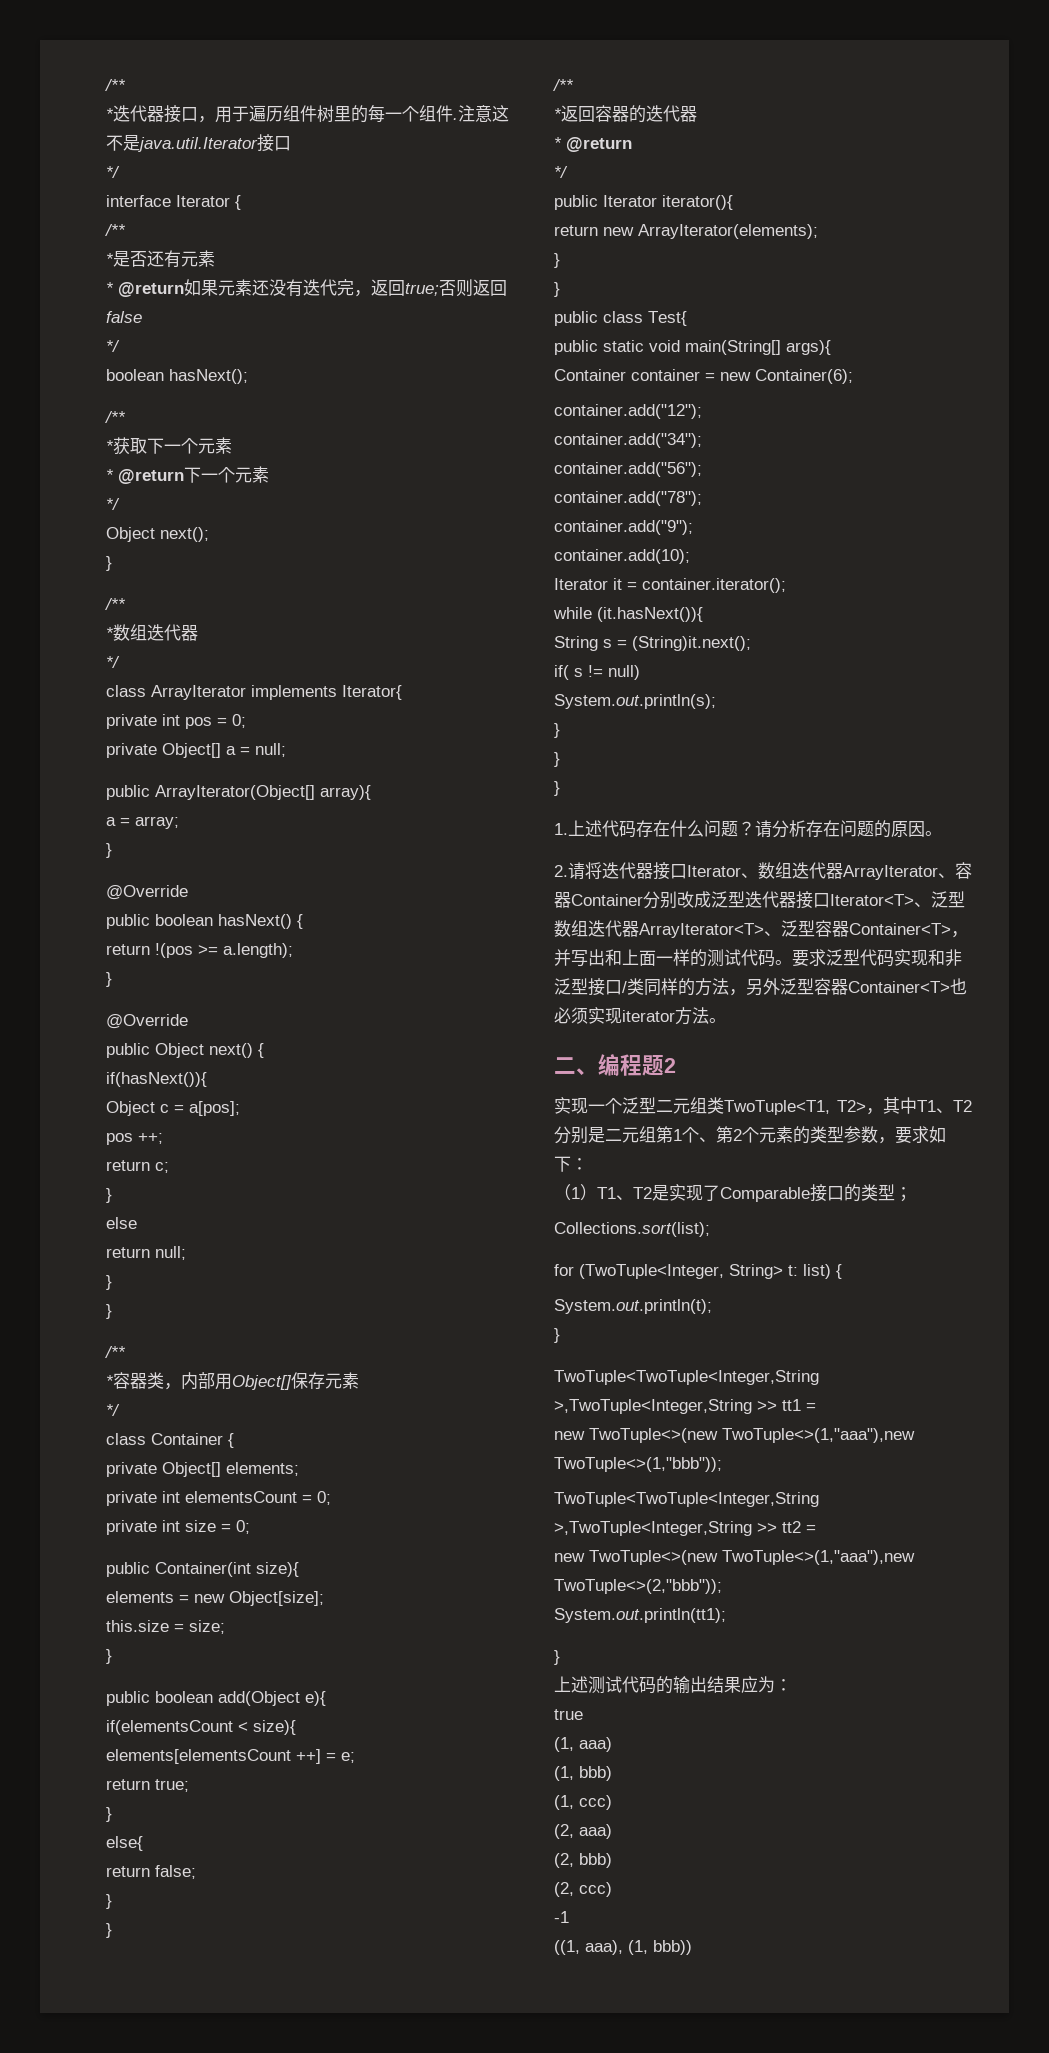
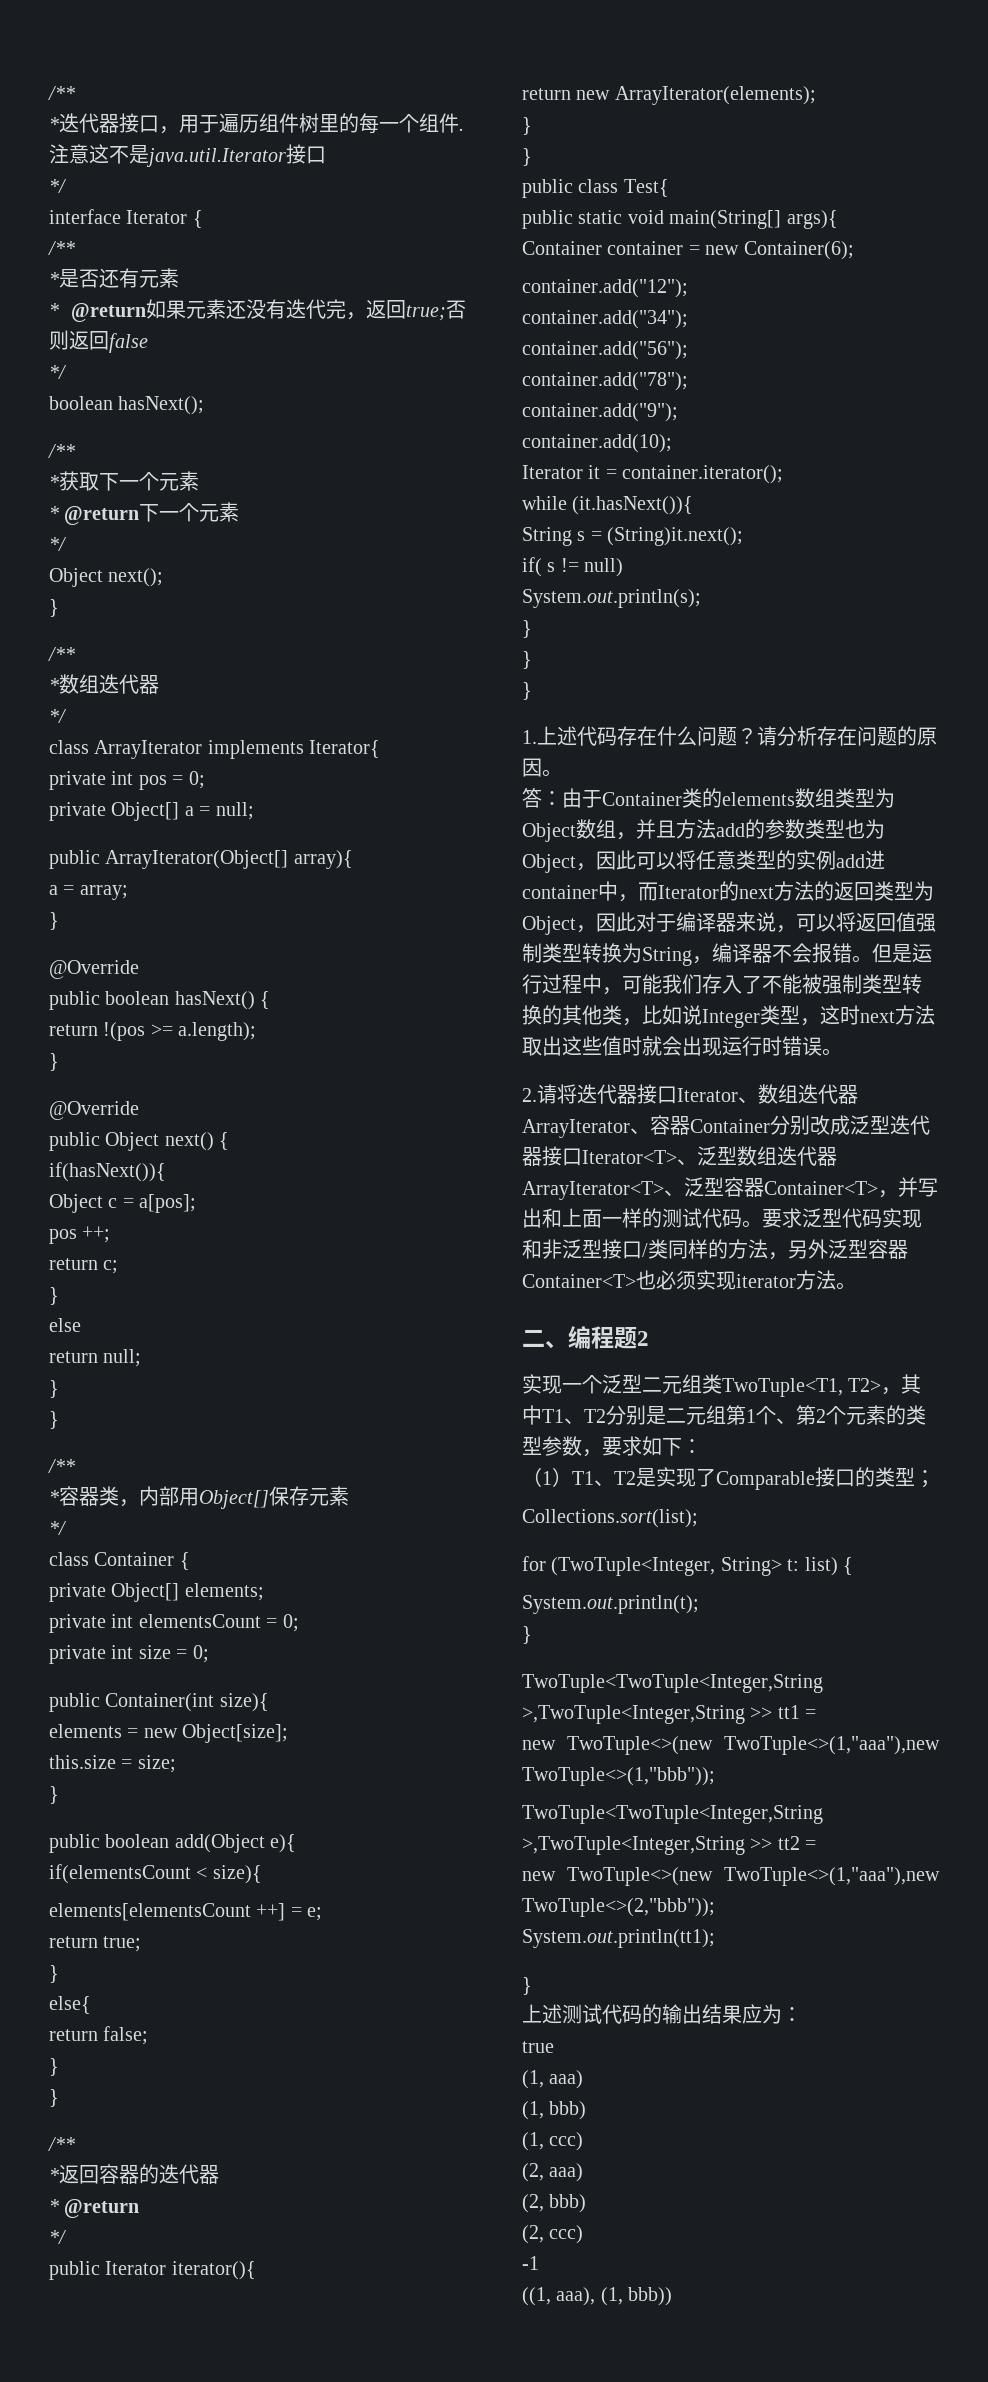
+ 答：由于Container类的elements数组类型为Object数组，并且方法add的参数类型也为Object，因此可以将任意类型的实例add进container中，而Iterator的next方法的返回类型为Object，因此对于编译器来说，可以将返回值强制类型转换为String，编译器不会报错。但是运行过程中，可能我们存入了不能被强制类型转换的其他类，比如说Integer类型，这时next方法取出这些值时就会出现运行时错误。

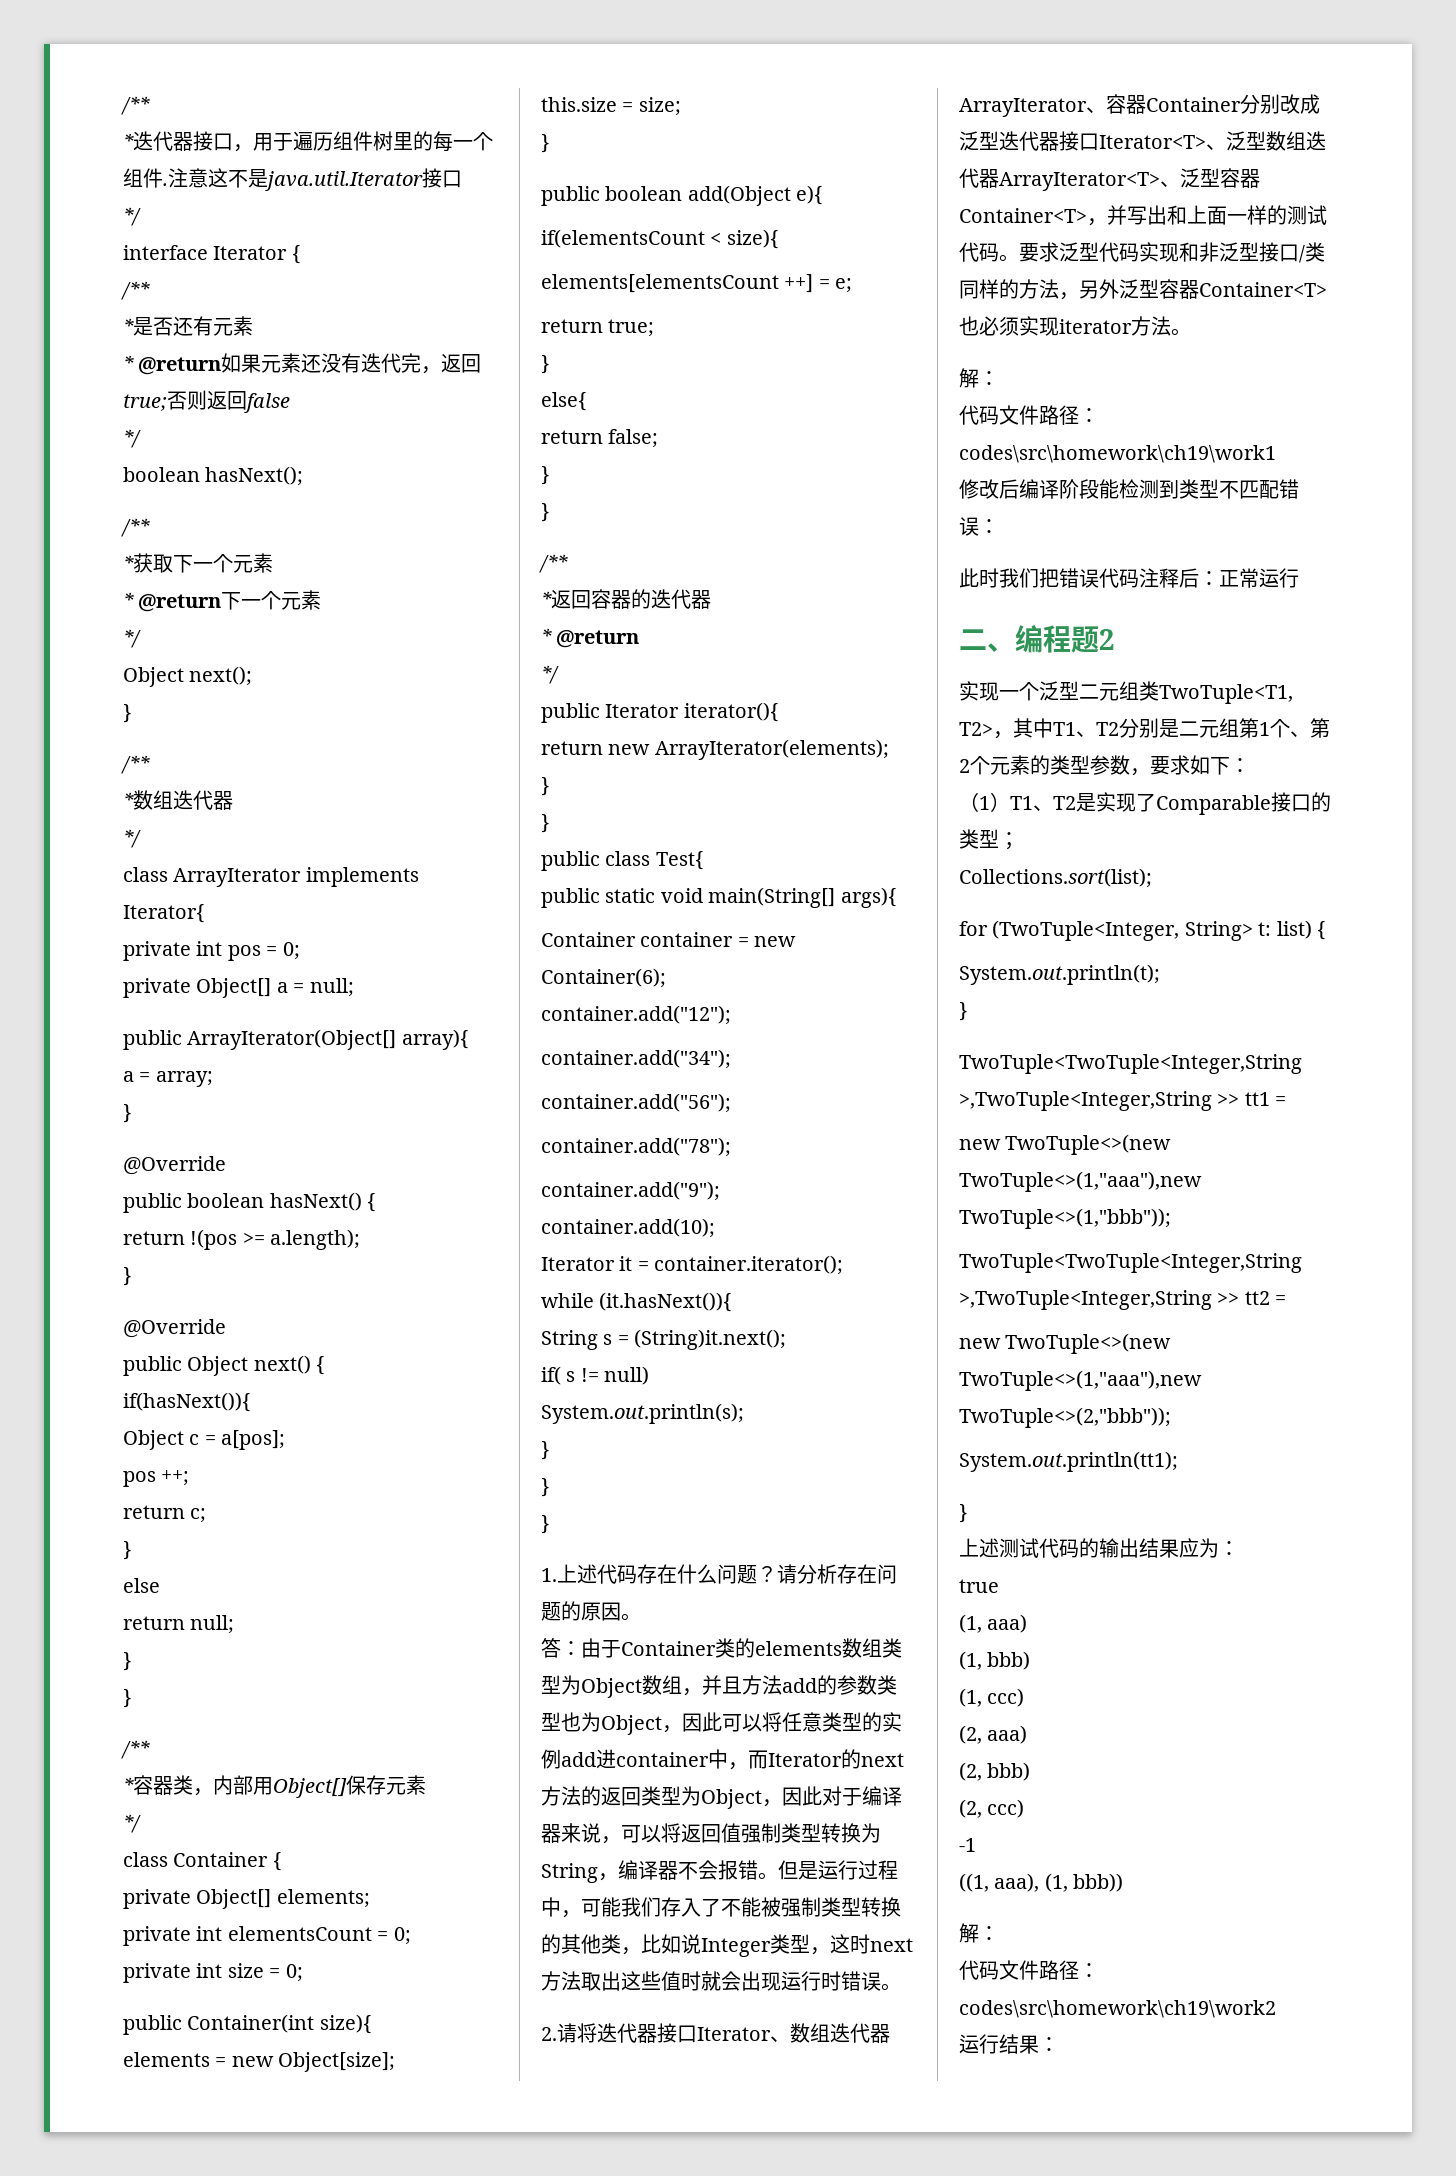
  要求泛型代码实现和非泛型接口/类同样的方法，另外泛型容器Container<T>也必须实现iterator方法。
+ 解：
+ 代码文件路径：codes\src\homework\ch19\work1
+ 修改后编译阶段能检测到类型不匹配错误：
+ 此时我们把错误代码注释后：正常运行
  ((1, aaa), (1, bbb))
+ 解：
+ 代码文件路径：codes\src\homework\ch19\work2
+ 运行结果：

